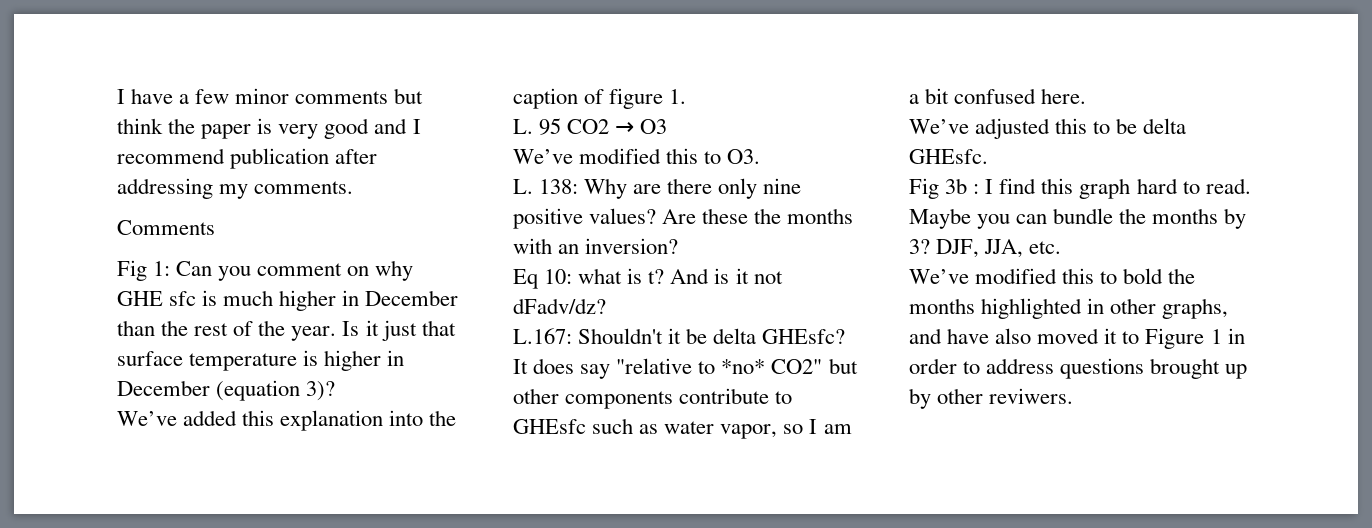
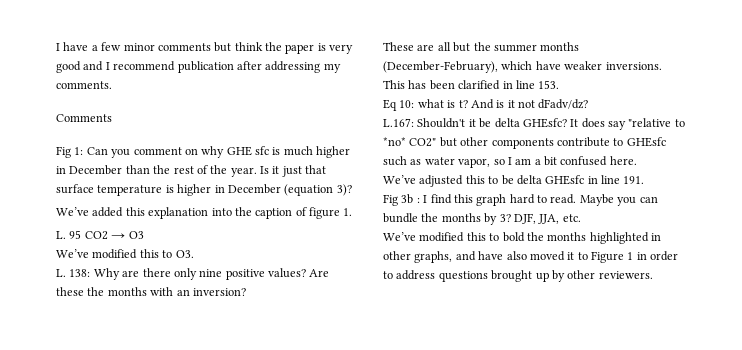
+ These are all but the summer months (December-February), which have weaker inversions. This has been clarified in line 153.
- We’ve adjusted this to be delta GHEsfc.
+ We’ve adjusted this to be delta GHEsfc in line 191.
- We’ve modified this to bold the months highlighted in other graphs, and have also moved it to Figure 1 in order to address questions brought up by other reviwers.
+ We’ve modified this to bold the months highlighted in other graphs, and have also moved it to Figure 1 in order to address questions brought up by other reviewers.

